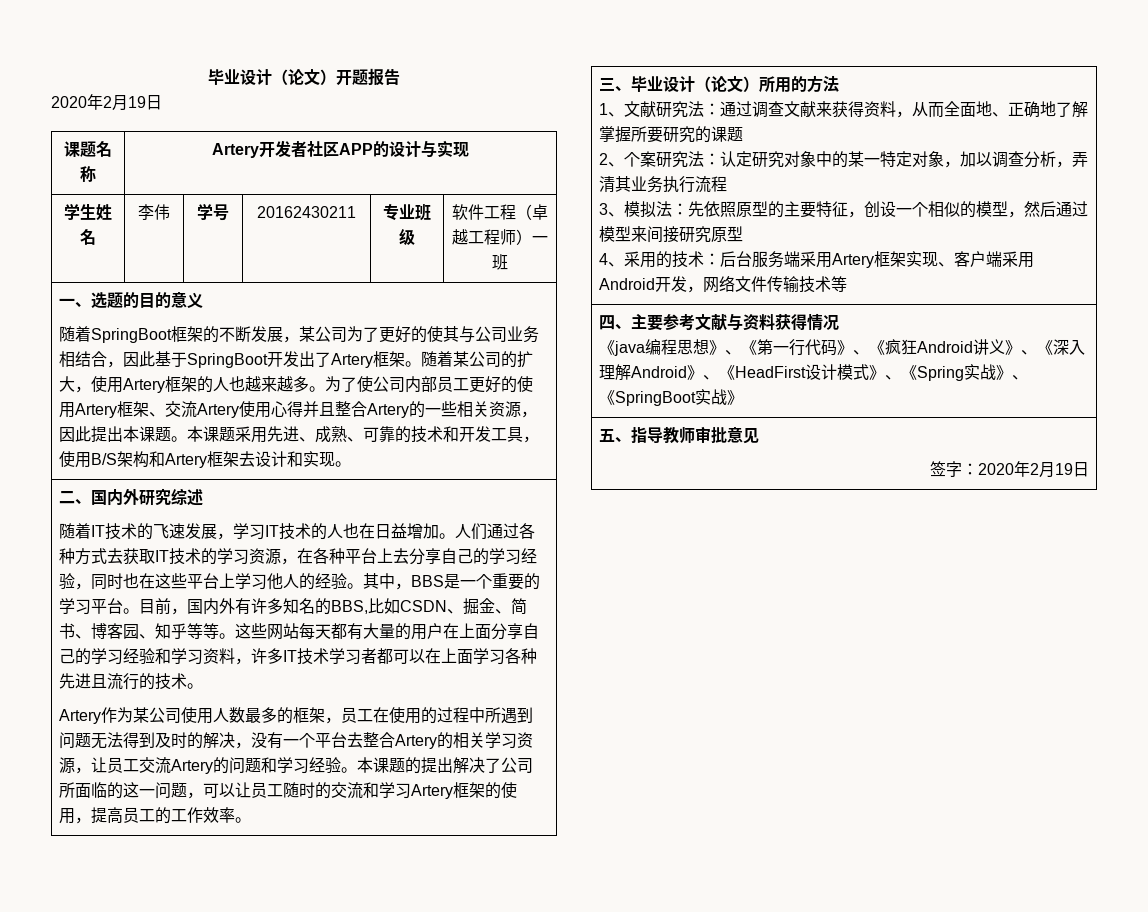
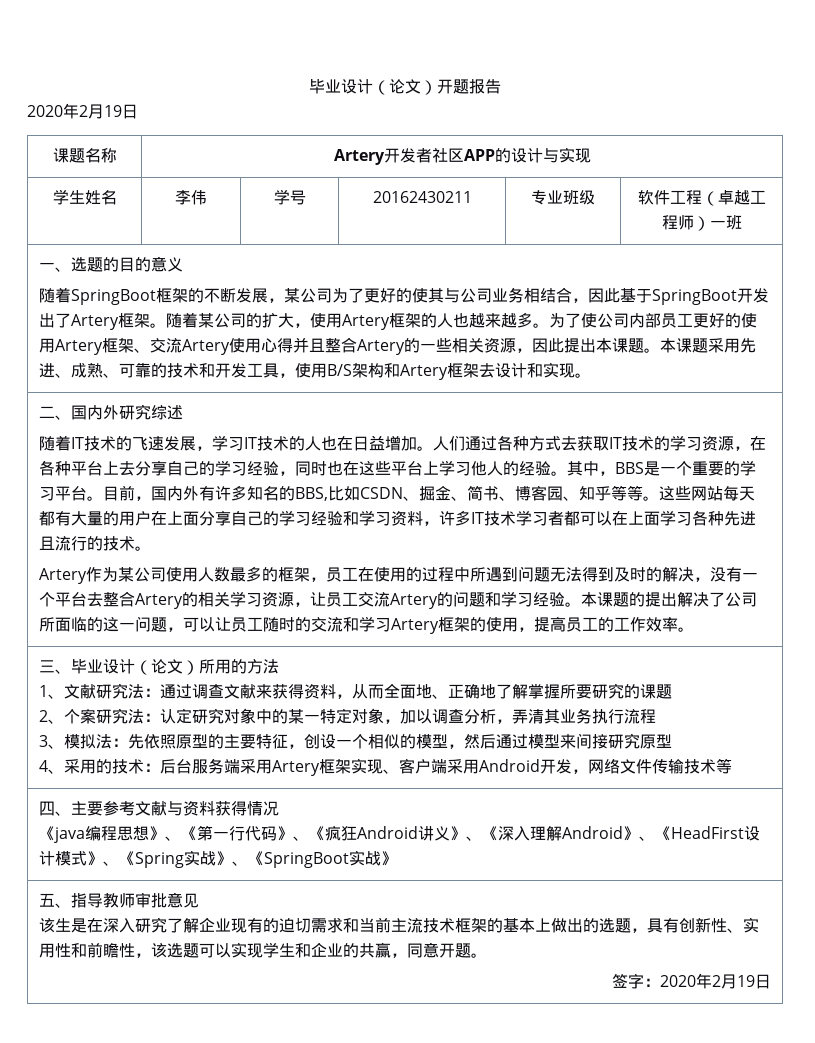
+ 该生是在深入研究了解企业现有的迫切需求和当前主流技术框架的基本上做出的选题，具有创新性、实用性和前瞻性，该选题可以实现学生和企业的共赢，同意开题。

